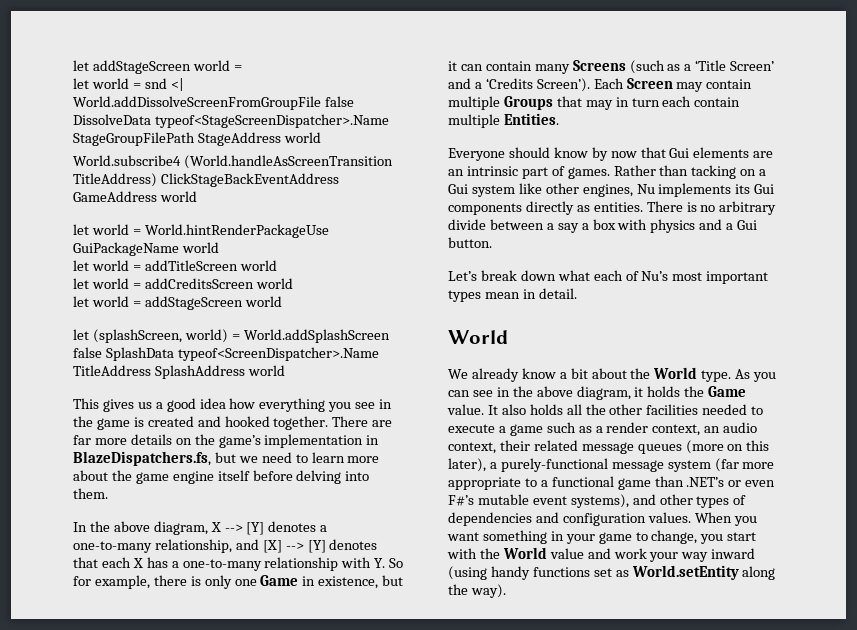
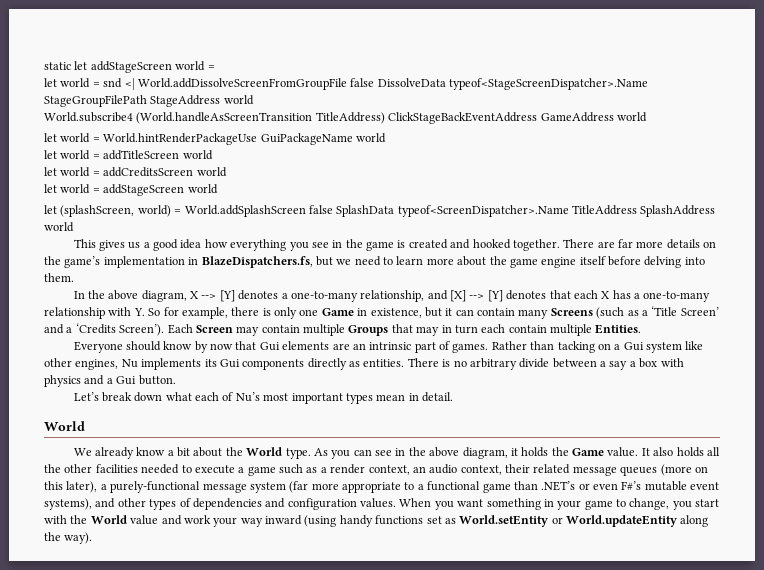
- let addStageScreen world =
+ static let addStageScreen world =
- When you want something in your game to change, you start with the World value and work your way inward (using handy functions set as World.setEntity along the way).
+ When you want something in your game to change, you start with the World value and work your way inward (using handy functions set as World.setEntity or World.updateEntity along the way).

